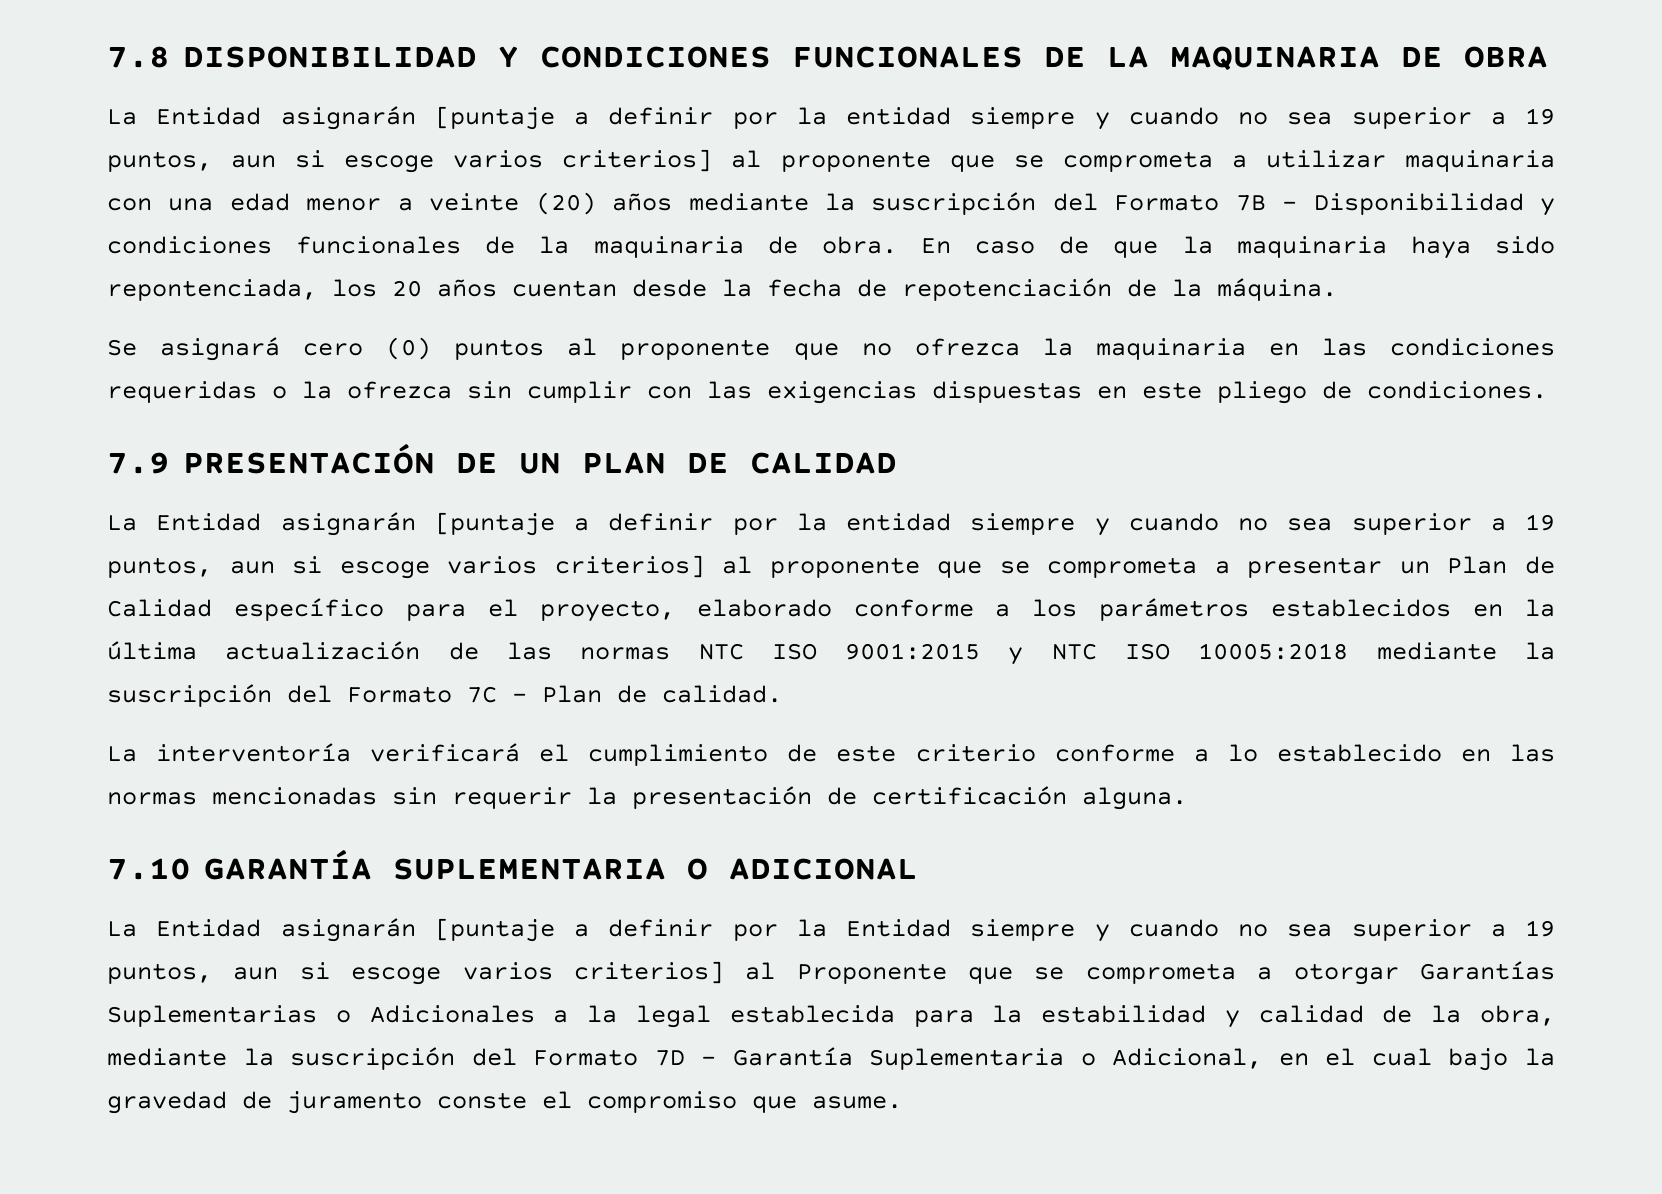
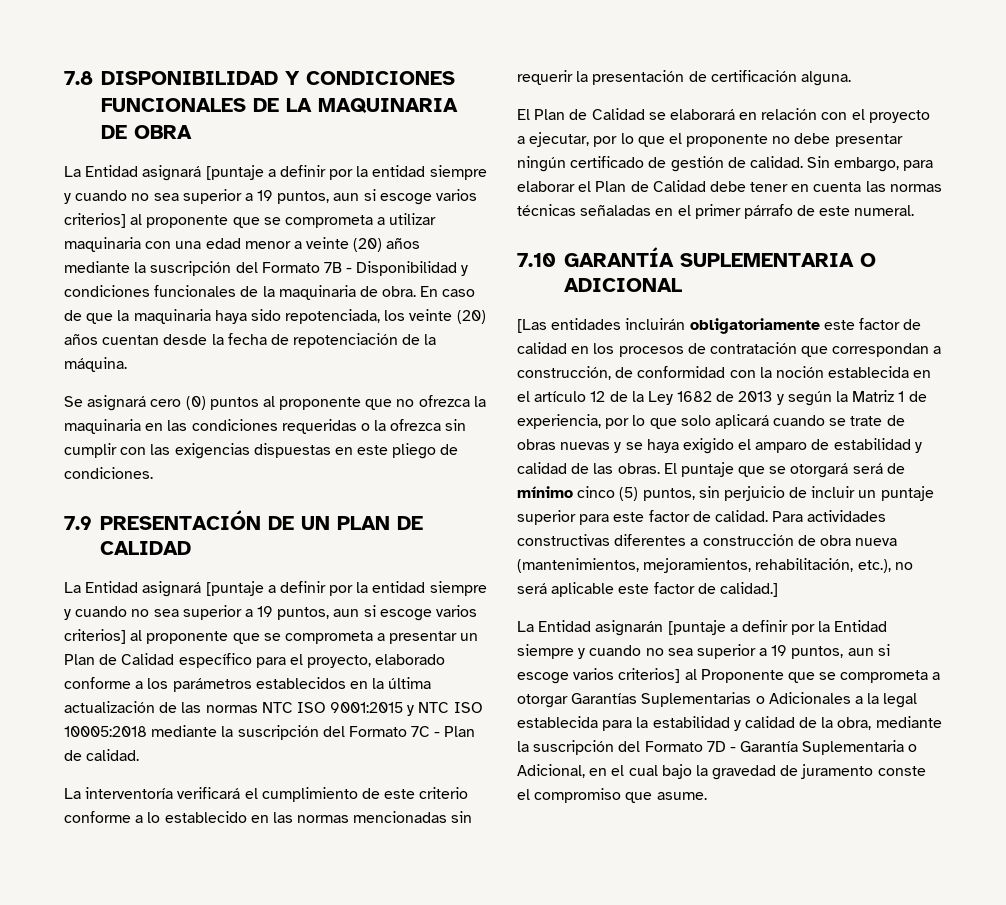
- La Entidad asignarán [puntaje a definir por la entidad siempre y cuando no sea superior a 19 puntos, aun si escoge varios criterios] al proponente que se comprometa a utilizar maquinaria con una edad menor a veinte (20) años mediante la suscripción del Formato 7B - Disponibilidad y condiciones funcionales de la maquinaria de obra.
+ La Entidad asignará [puntaje a definir por la entidad siempre y cuando no sea superior a 19 puntos, aun si escoge varios criterios] al proponente que se comprometa a utilizar maquinaria con una edad menor a veinte (20) años mediante la suscripción del Formato 7B - Disponibilidad y condiciones funcionales de la maquinaria de obra.
- En caso de que la maquinaria haya sido repontenciada, los 20 años cuentan desde la fecha de repotenciación de la máquina.
+ En caso de que la maquinaria haya sido repotenciada, los veinte (20) años cuentan desde la fecha de repotenciación de la máquina.
- La Entidad asignarán [puntaje a definir por la entidad siempre y cuando no sea superior a 19 puntos, aun si escoge varios criterios] al proponente que se comprometa a presentar un Plan de Calidad específico para el proyecto, elaborado conforme a los parámetros establecidos en la última actualización de las normas NTC ISO 9001:2015 y NTC ISO 10005:2018 mediante la suscripción del Formato 7C - Plan de calidad.
+ La Entidad asignará [puntaje a definir por la entidad siempre y cuando no sea superior a 19 puntos, aun si escoge varios criterios] al proponente que se comprometa a presentar un Plan de Calidad específico para el proyecto, elaborado conforme a los parámetros establecidos en la última actualización de las normas NTC ISO 9001:2015 y NTC ISO 10005:2018 mediante la suscripción del Formato 7C - Plan de calidad.
+ El Plan de Calidad se elaborará en relación con el proyecto a ejecutar, por lo que el proponente no debe presentar ningún certificado de gestión de calidad. Sin embargo, para elaborar el Plan de Calidad debe tener en cuenta las normas técnicas señaladas en el primer párrafo de este numeral.
+ [Las entidades incluirán obligatoriamente este factor de calidad en los procesos de contratación que correspondan a construcción, de conformidad con la noción establecida en el artículo 12 de la Ley 1682 de 2013 y según la Matriz 1 de experiencia, por lo que solo aplicará cuando se trate de obras nuevas y se haya exigido el amparo de estabilidad y calidad de las obras. El puntaje que se otorgará será de mínimo cinco (5) puntos, sin perjuicio de incluir un puntaje superior para este factor de calidad. Para actividades constructivas diferentes a construcción de obra nueva (mantenimientos, mejoramientos, rehabilitación, etc.), no será aplicable este factor de calidad.]

